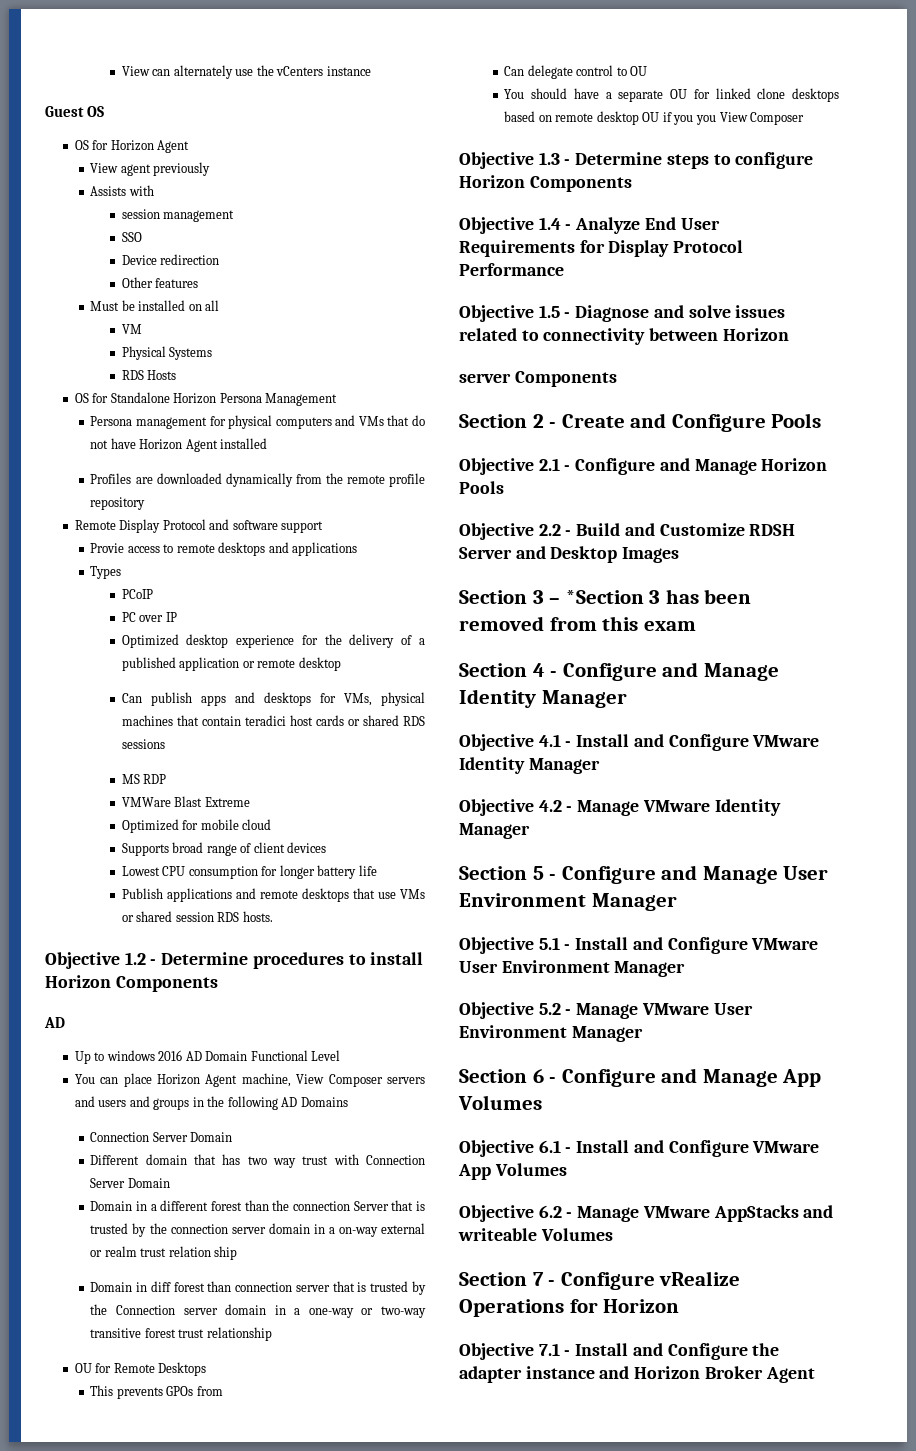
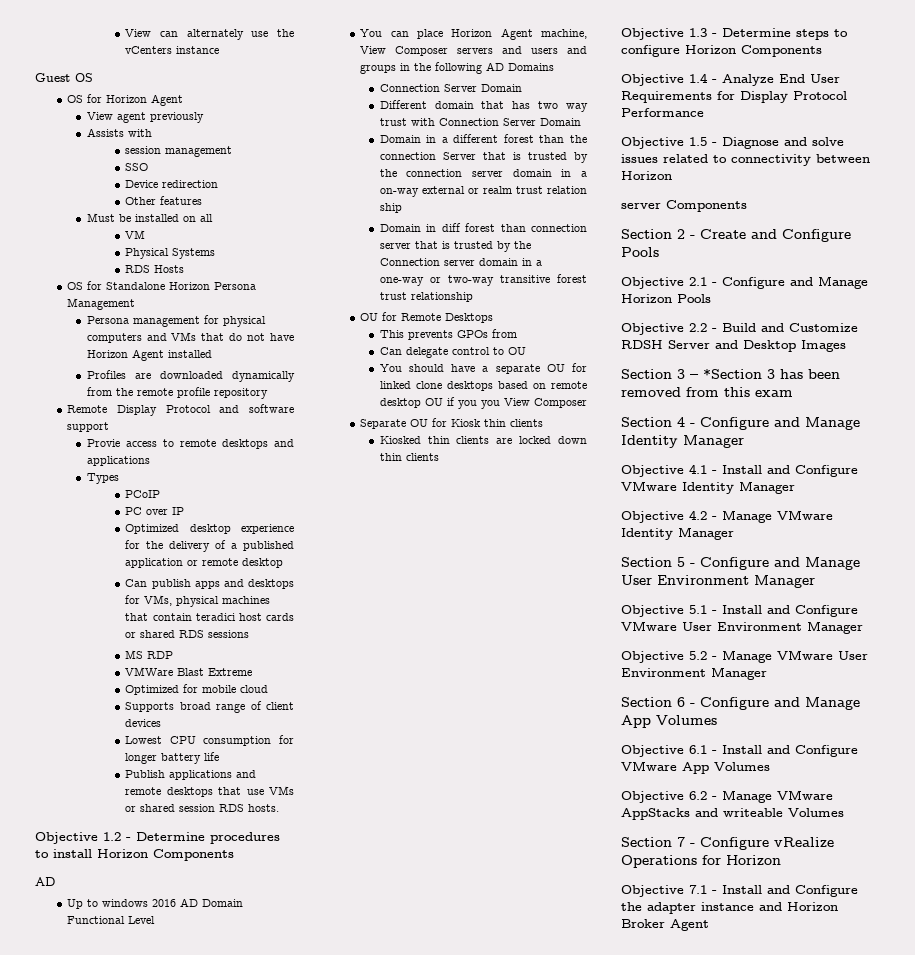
+ Separate OU for Kiosk thin clients
+ Kiosked thin clients are locked down thin clients

